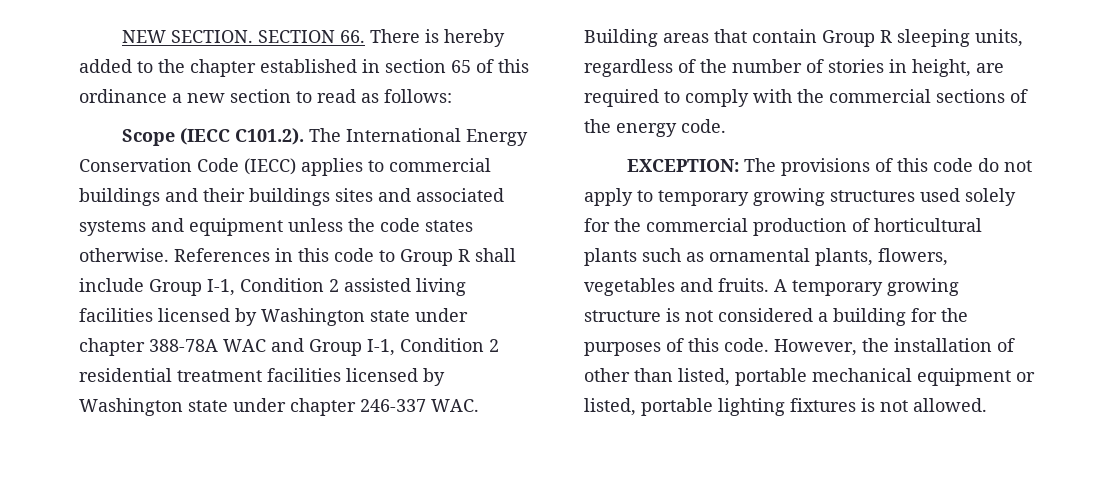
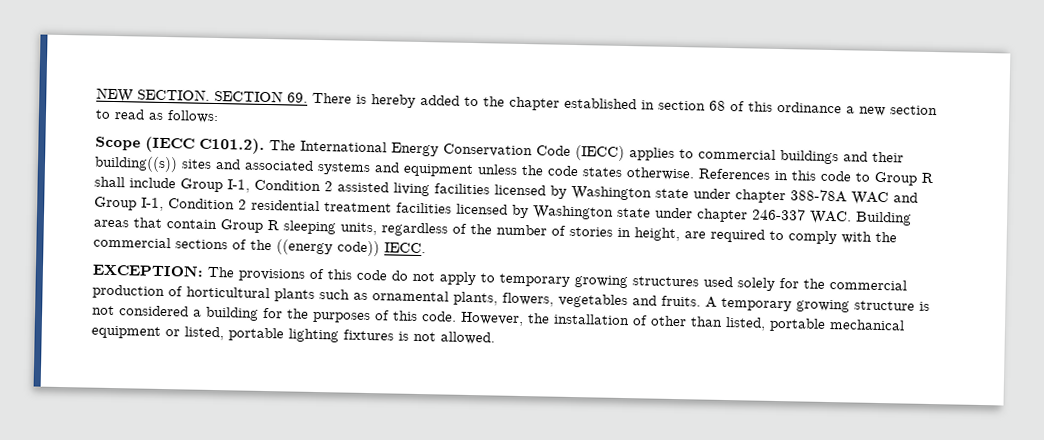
- SECTION 66. There is hereby added to the chapter established in section 65 of this ordinance a new section to read as follows:
+ SECTION 69. There is hereby added to the chapter established in section 68 of this ordinance a new section to read as follows:
- Scope (IECC C101.2). The International Energy Conservation Code (IECC) applies to commercial buildings and their buildings sites and associated systems and equipment unless the code states otherwise.
+ Scope (IECC C101.2). The International Energy Conservation Code (IECC) applies to commercial buildings and their building((s)) sites and associated systems and equipment unless the code states otherwise.
- References in this code to Group R shall include Group I-1, Condition 2 assisted living facilities licensed by Washington state under chapter 388-78A WAC and Group I-1, Condition 2 residential treatment facilities licensed by Washington state under chapter 246-337 WAC. Building areas that contain Group R sleeping units, regardless of the number of stories in height, are required to comply with the commercial sections of the energy code.
+ References in this code to Group R shall include Group I-1, Condition 2 assisted living facilities licensed by Washington state under chapter 388-78A WAC and Group I-1, Condition 2 residential treatment facilities licensed by Washington state under chapter 246-337 WAC. Building areas that contain Group R sleeping units, regardless of the number of stories in height, are required to comply with the commercial sections of the ((energy code)) IECC.

